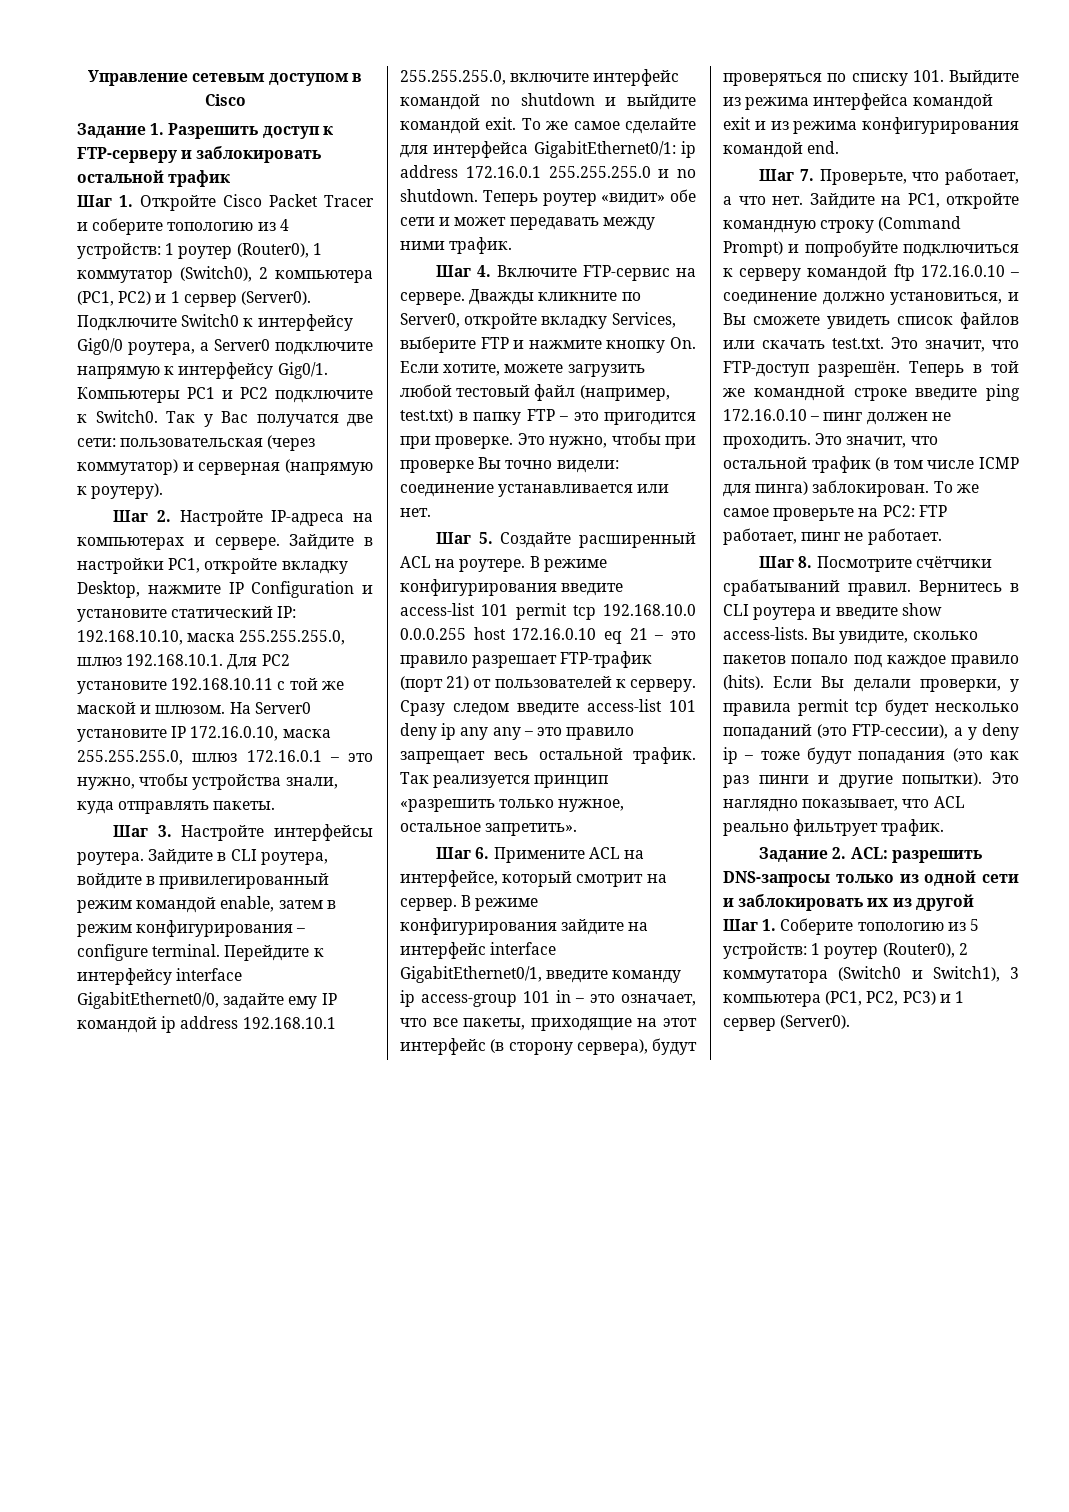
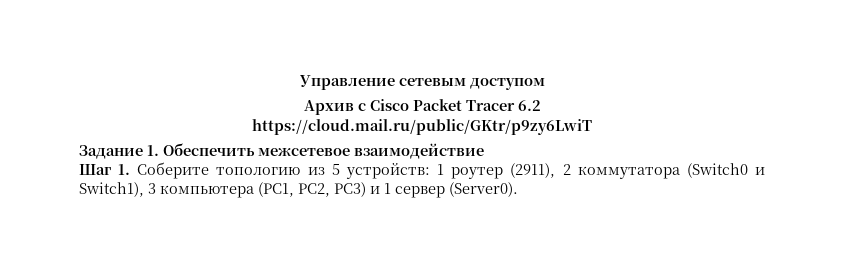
- Управление сетевым доступом в Cisco
- Задание 1. Разрешить доступ к FTP-серверу и заблокировать остальной трафик
- Шаг 1. Откройте Cisco Packet Tracer и соберите топологию из 4 устройств: 1 роутер (Router0), 1 коммутатор (Switch0), 2 компьютера (PC1, PC2) и 1 сервер (Server0). Подключите Switch0 к интерфейсу Gig0/0 роутера, а Server0 подключите напрямую к интерфейсу Gig0/1. Компьютеры PC1 и PC2 подключите к Switch0. Так у Вас получатся две сети: пользовательская (через коммутатор) и серверная (напрямую к роутеру).
- Шаг 2. Настройте IP-адреса на компьютерах и сервере. Зайдите в настройки PC1, откройте вкладку Desktop, нажмите IP Configuration и установите статический IP: 192.168.10.10, маска 255.255.255.0, шлюз 192.168.10.1. Для PC2 установите 192.168.10.11 с той же маской и шлюзом. На Server0 установите IP 172.16.0.10, маска 255.255.255.0, шлюз 172.16.0.1 – это нужно, чтобы устройства знали, куда отправлять пакеты.
- Шаг 3. Настройте интерфейсы роутера. Зайдите в CLI роутера, войдите в привилегированный режим командой enable, затем в режим конфигурирования – configure terminal. Перейдите к интерфейсу interface GigabitEthernet0/0, задайте ему IP командой ip address 192.168.10.1 255.255.255.0, включите интерфейс командой no shutdown и выйдите командой exit. То же самое сделайте для интерфейса GigabitEthernet0/1: ip address 172.16.0.1 255.255.255.0 и no shutdown. Теперь роутер «видит» обе сети и может передавать между ними трафик.
- Шаг 4. Включите FTP-сервис на сервере. Дважды кликните по Server0, откройте вкладку Services, выберите FTP и нажмите кнопку On. Если хотите, можете загрузить любой тестовый файл (например, test.txt) в папку FTP – это пригодится при проверке. Это нужно, чтобы при проверке Вы точно видели: соединение устанавливается или нет.
- Шаг 5. Создайте расширенный ACL на роутере. В режиме конфигурирования введите access-list 101 permit tcp 192.168.10.0 0.0.0.255 host 172.16.0.10 eq 21 – это правило разрешает FTP-трафик (порт 21) от пользователей к серверу. Сразу следом введите access-list 101 deny ip any any – это правило запрещает весь остальной трафик. Так реализуется принцип «разрешить только нужное, остальное запретить».
- Шаг 6. Примените ACL на интерфейсе, который смотрит на сервер. В режиме конфигурирования зайдите на интерфейс interface GigabitEthernet0/1, введите команду ip access-group 101 in – это означает, что все пакеты, приходящие на этот интерфейс (в сторону сервера), будут проверяться по списку 101. Выйдите из режима интерфейса командой exit и из режима конфигурирования командой end.
- Шаг 7. Проверьте, что работает, а что нет. Зайдите на PC1, откройте командную строку (Command Prompt) и попробуйте подключиться к серверу командой ftp 172.16.0.10 – соединение должно установиться, и Вы сможете увидеть список файлов или скачать test.txt. Это значит, что FTP-доступ разрешён. Теперь в той же командной строке введите ping 172.16.0.10 – пинг должен не проходить. Это значит, что остальной трафик (в том числе ICMP для пинга) заблокирован. То же самое проверьте на PC2: FTP работает, пинг не работает.
- Шаг 8. Посмотрите счётчики срабатываний правил. Вернитесь в CLI роутера и введите show access-lists. Вы увидите, сколько пакетов попало под каждое правило (hits). Если Вы делали проверки, у правила permit tcp будет несколько попаданий (это FTP-сессии), а у deny ip – тоже будут попадания (это как раз пинги и другие попытки). Это наглядно показывает, что ACL реально фильтрует трафик.
- Задание 2. ACL: разрешить DNS-запросы только из одной сети и заблокировать их из другой
+ Управление сетевым доступом
+ Архив с Cisco Packet Tracer 6.2
+ https://cloud.mail.ru/public/GKtr/p9zy6LwiT
+ Задание 1. Обеспечить межсетевое взаимодействие
- Шаг 1. Соберите топологию из 5 устройств: 1 роутер (Router0), 2 коммутатора (Switch0 и Switch1), 3 компьютера (PC1, PC2, PC3) и 1 сервер (Server0).
+ Шаг 1. Соберите топологию из 5 устройств: 1 роутер (2911), 2 коммутатора (Switch0 и Switch1), 3 компьютера (PC1, PC2, PC3) и 1 сервер (Server0).

